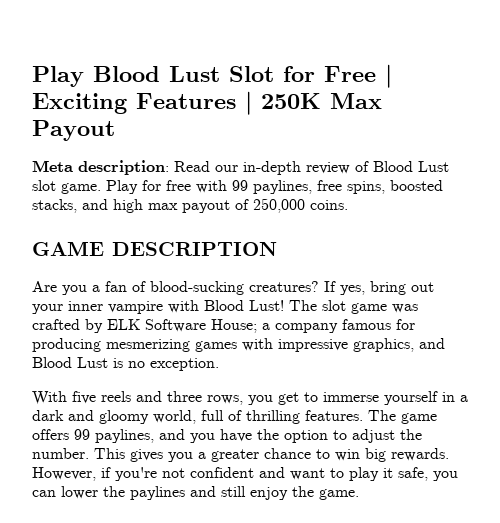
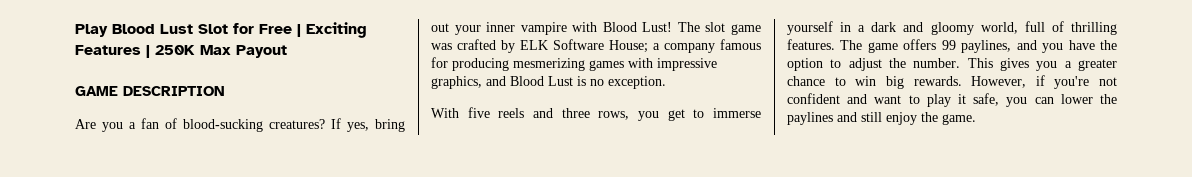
- Meta description: Read our in-depth review of Blood Lust slot game. Play for free with 99 paylines, free spins, boosted stacks, and high max payout of 250,000 coins.

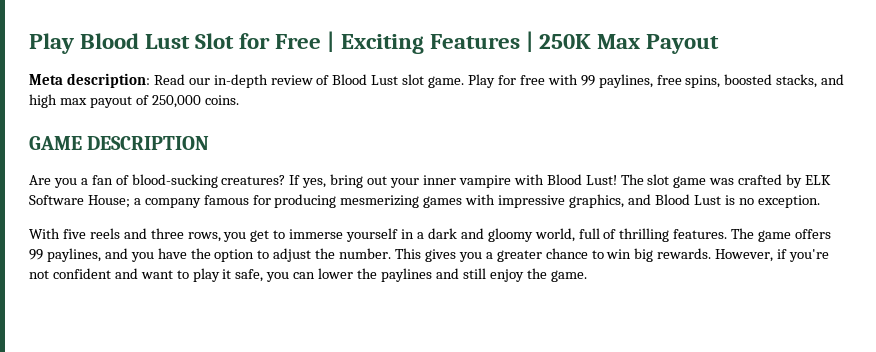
+ Meta description: Read our in-depth review of Blood Lust slot game. Play for free with 99 paylines, free spins, boosted stacks, and high max payout of 250,000 coins.

